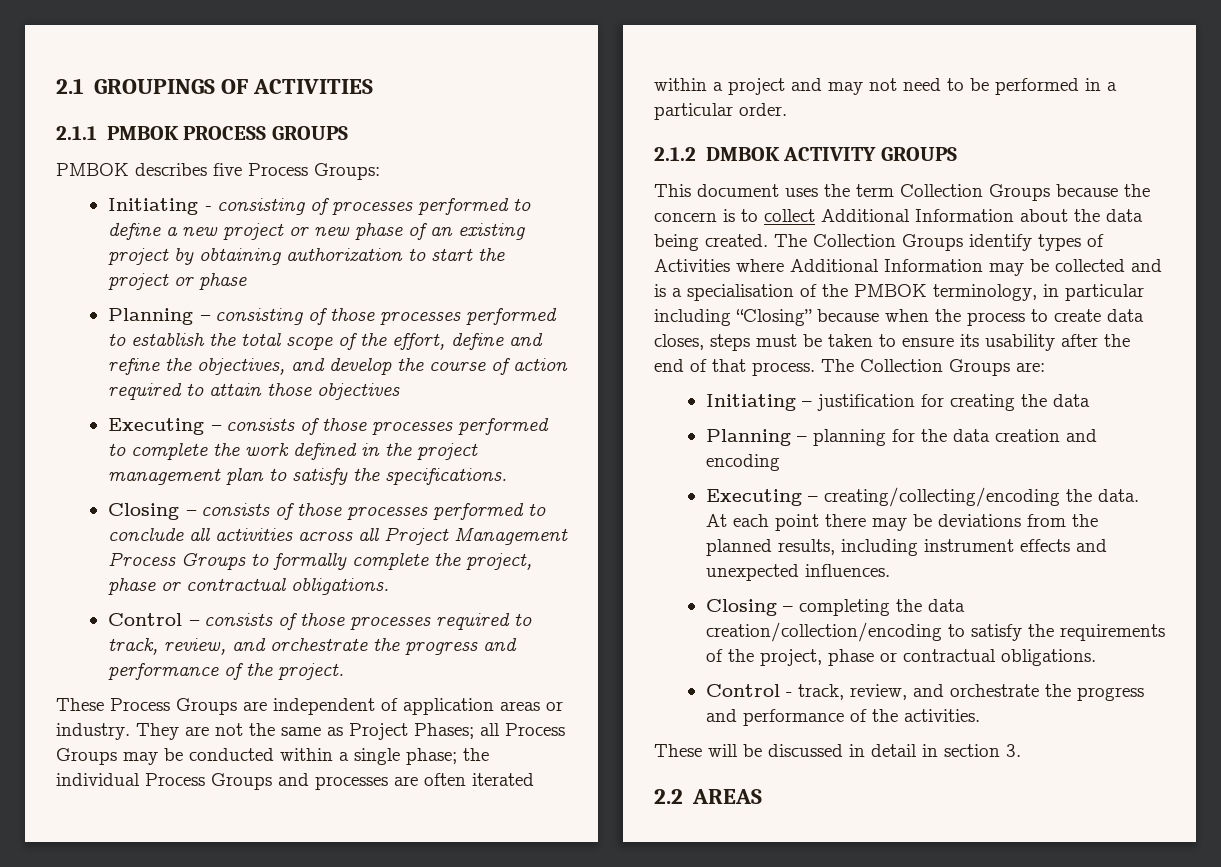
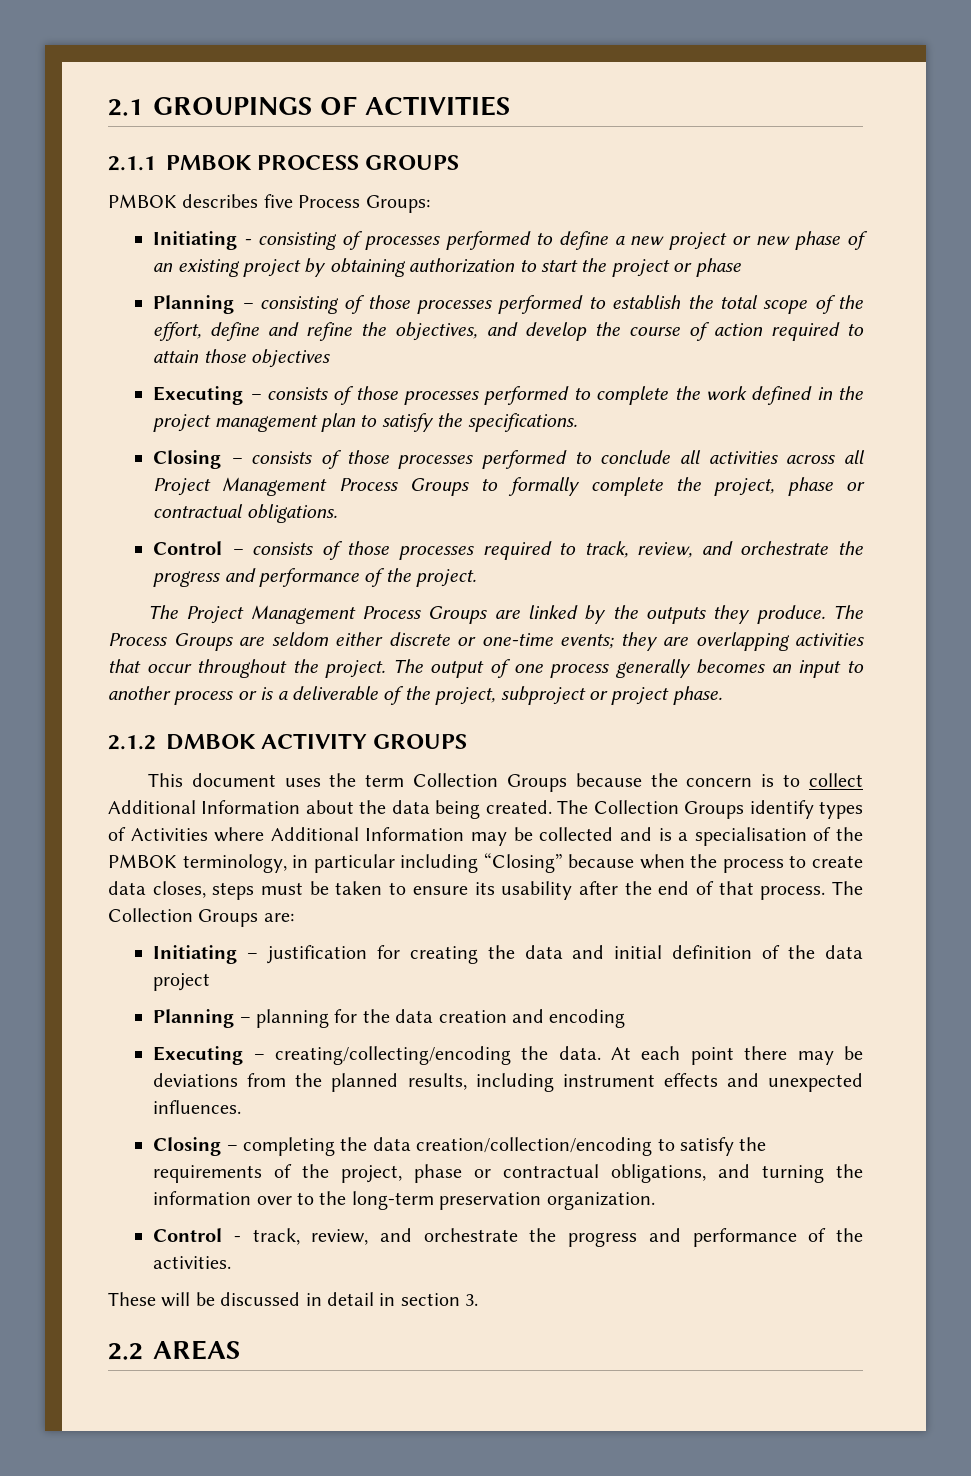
- These Process Groups are independent of application areas or industry. They are not the same as Project Phases; all Process Groups may be conducted within a single phase; the individual Process Groups and processes are often iterated within a project and may not need to be performed in a particular order.
+ The Project Management Process Groups are linked by the outputs they produce. The Process Groups are seldom either discrete or one-time events; they are overlapping activities that occur throughout the project. The output of one process generally becomes an input to another process or is a deliverable of the project, subproject or project phase.
- Initiating – justification for creating the data
+ Initiating – justification for creating the data and initial definition of the data project
- Closing – completing the data creation/collection/encoding to satisfy the requirements of the project, phase or contractual obligations.
+ Closing – completing the data creation/collection/encoding to satisfy the requirements of the project, phase or contractual obligations, and turning the information over to the long-term preservation organization.

